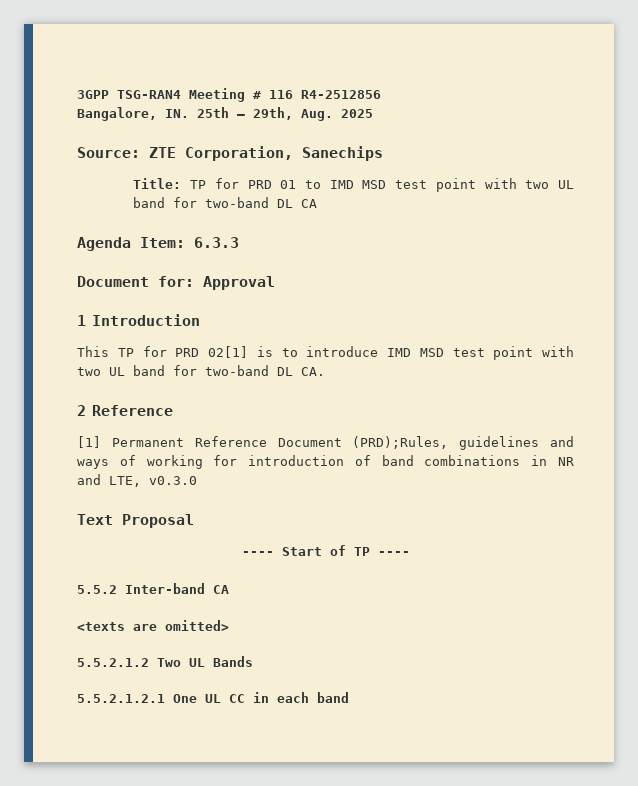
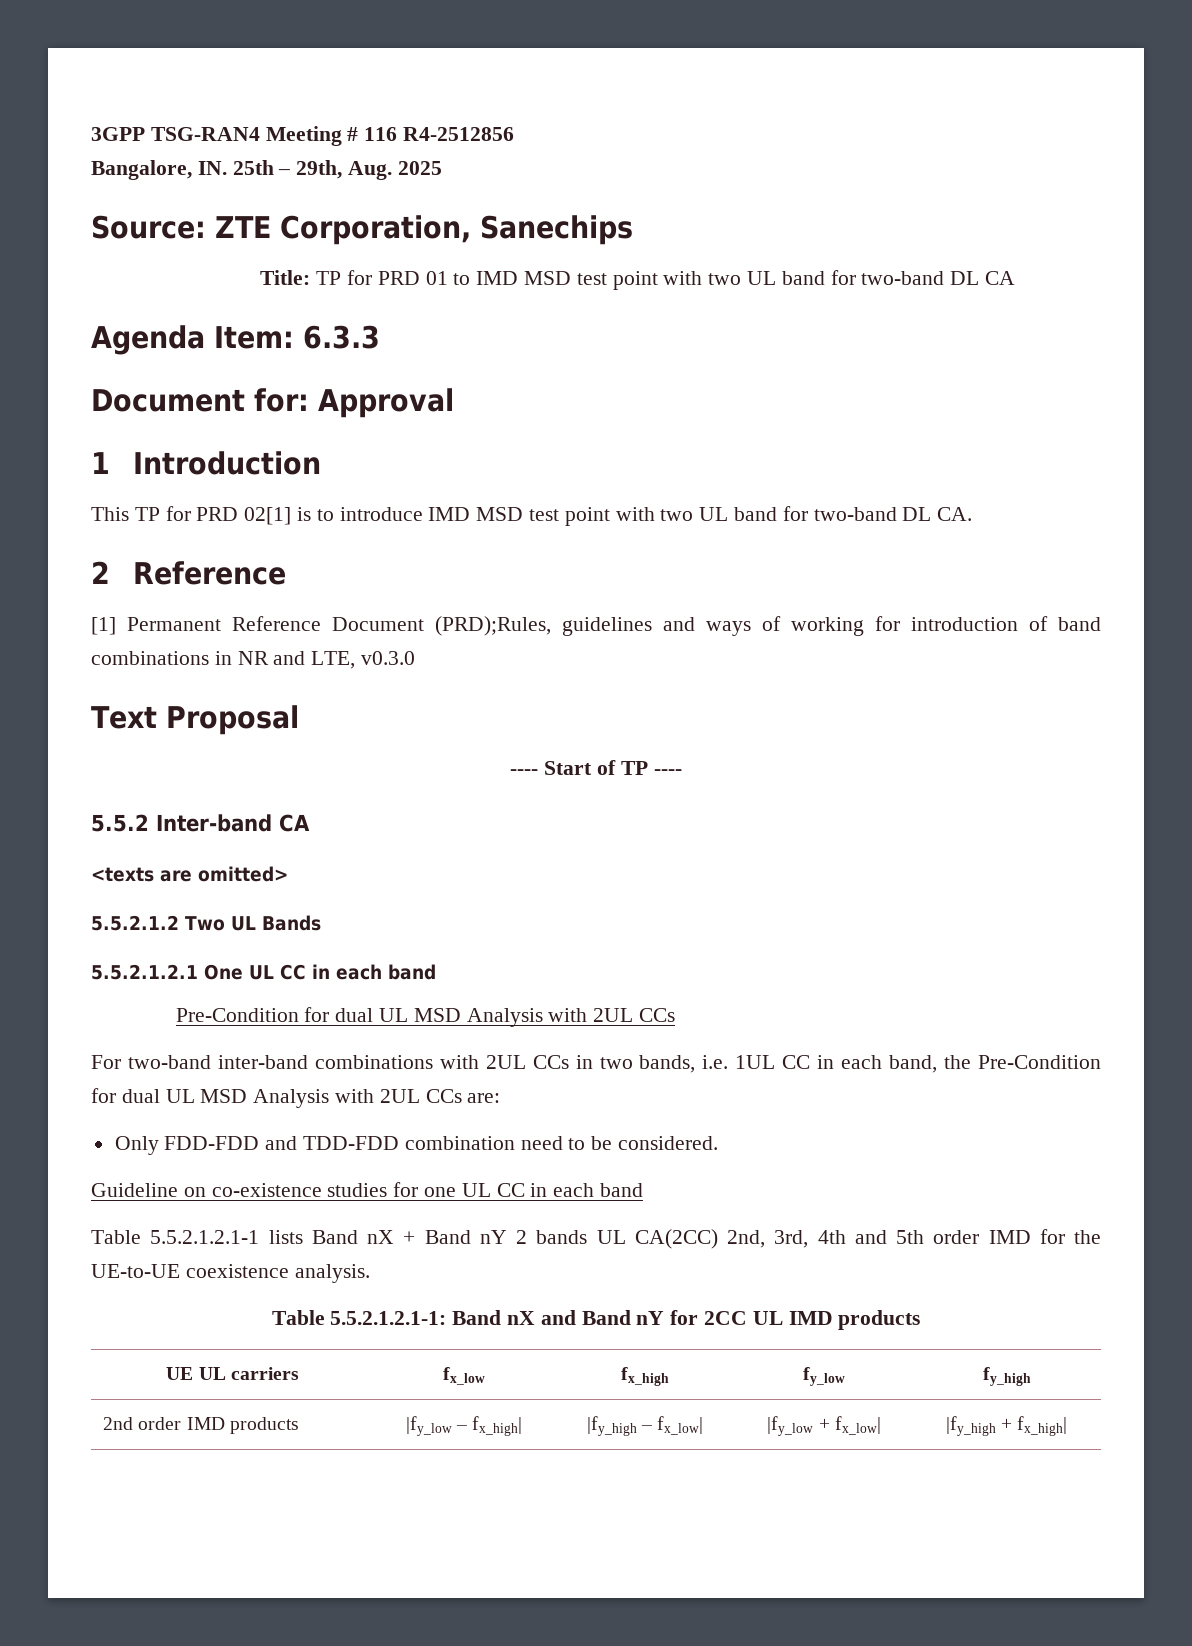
  5.5.2.1.2.1 One UL CC in each band
+ Pre-Condition for dual UL MSD Analysis with 2UL CCs
+ For two-band inter-band combinations with 2UL CCs in two bands, i.e. 1UL CC in each band, the Pre-Condition for dual UL MSD Analysis with 2UL CCs are:
+ Only FDD-FDD and TDD-FDD combination need to be considered.
+ Guideline on co-existence studies for one UL CC in each band
+ Table 5.5.2.1.2.1-1 lists Band nX + Band nY 2 bands UL CA(2CC) 2nd, 3rd, 4th and 5th order IMD for the UE-to-UE coexistence analysis.
+ Table 5.5.2.1.2.1-1: Band nX and Band nY for 2CC UL IMD products
+ UE UL carriers | fx_low | fx_high | fy_low | fy_high
+ 2nd order IMD products | |fy_low – fx_high| | |fy_high – fx_low| | |fy_low + fx_low| | |fy_high + fx_high|

